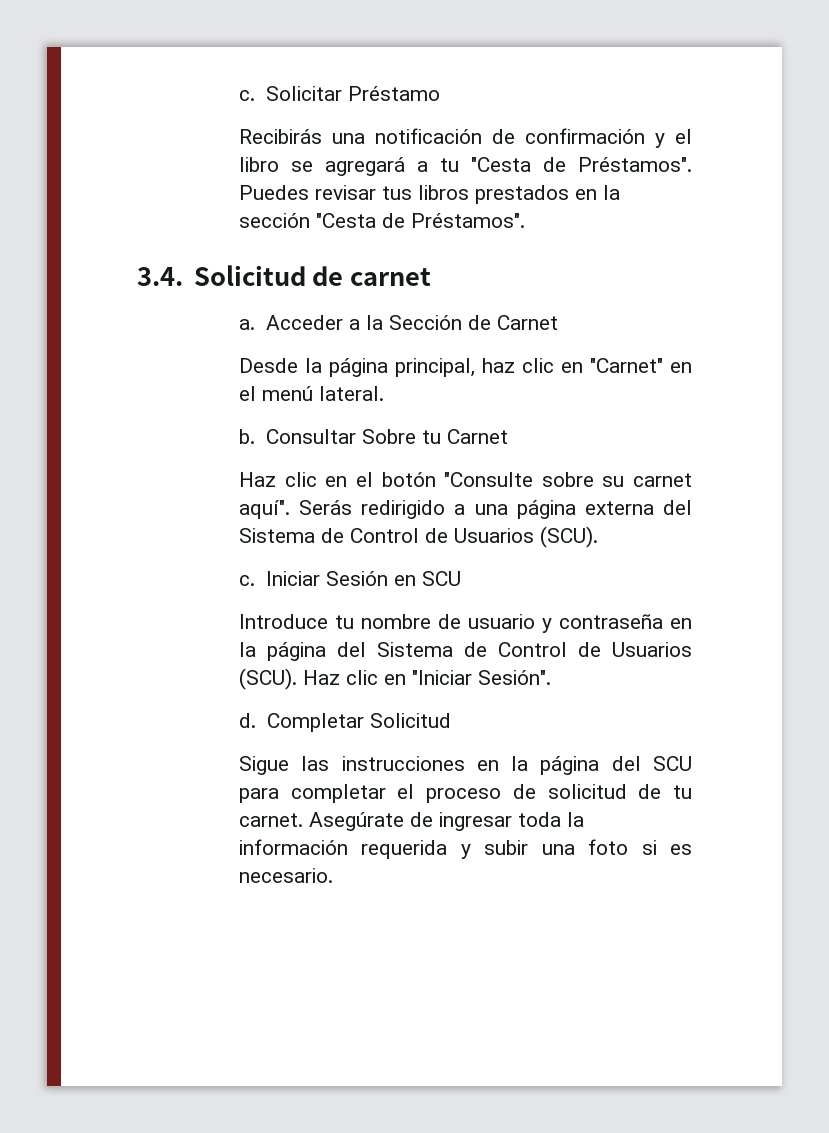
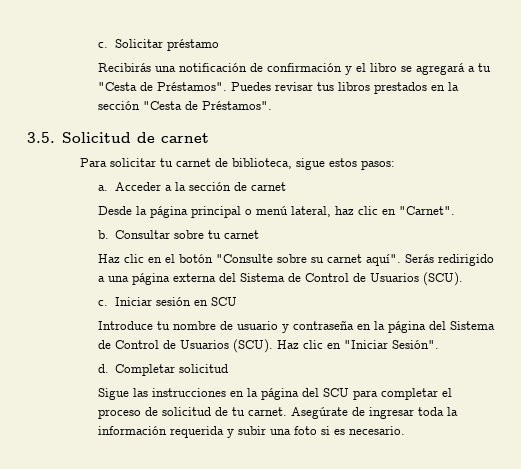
- Solicitar Préstamo
+ Solicitar préstamo
- 3.4. Solicitud de carnet
+ 3.5. Solicitud de carnet
+ Para solicitar tu carnet de biblioteca, sigue estos pasos:
- Acceder a la Sección de Carnet
+ Acceder a la sección de carnet
- Desde la página principal, haz clic en "Carnet" en el menú lateral.
+ Desde la página principal o menú lateral, haz clic en "Carnet".
- Consultar Sobre tu Carnet
+ Consultar sobre tu carnet
- Iniciar Sesión en SCU
+ Iniciar sesión en SCU
- Completar Solicitud
+ Completar solicitud

